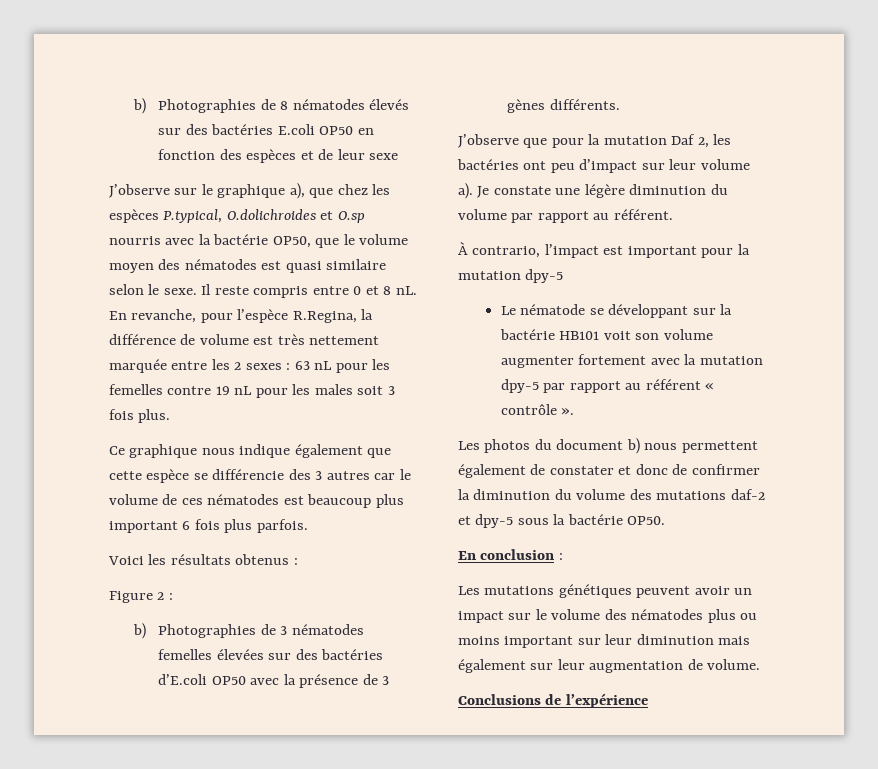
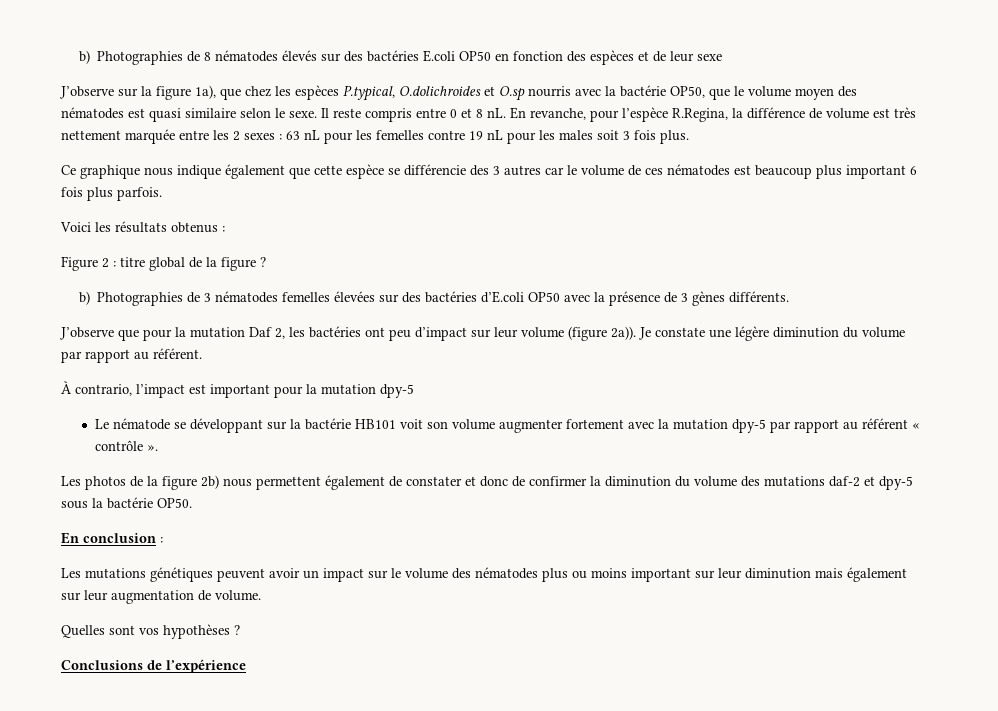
- J’observe sur le graphique a), que chez les espèces P.typical, O.dolichroides et O.sp nourris avec la bactérie OP50, que le volume moyen des nématodes est quasi similaire selon le sexe.
+ J’observe sur la figure 1a), que chez les espèces P.typical, O.dolichroides et O.sp nourris avec la bactérie OP50, que le volume moyen des nématodes est quasi similaire selon le sexe.
- Figure 2 :
+ Figure 2 : titre global de la figure ?
- J’observe que pour la mutation Daf 2, les bactéries ont peu d’impact sur leur volume a).
+ J’observe que pour la mutation Daf 2, les bactéries ont peu d’impact sur leur volume (figure 2a)).
- Les photos du document b) nous permettent également de constater et donc de confirmer la diminution du volume des mutations daf-2 et dpy-5 sous la bactérie OP50.
+ Les photos de la figure 2b) nous permettent également de constater et donc de confirmer la diminution du volume des mutations daf-2 et dpy-5 sous la bactérie OP50.
+ Quelles sont vos hypothèses ?

